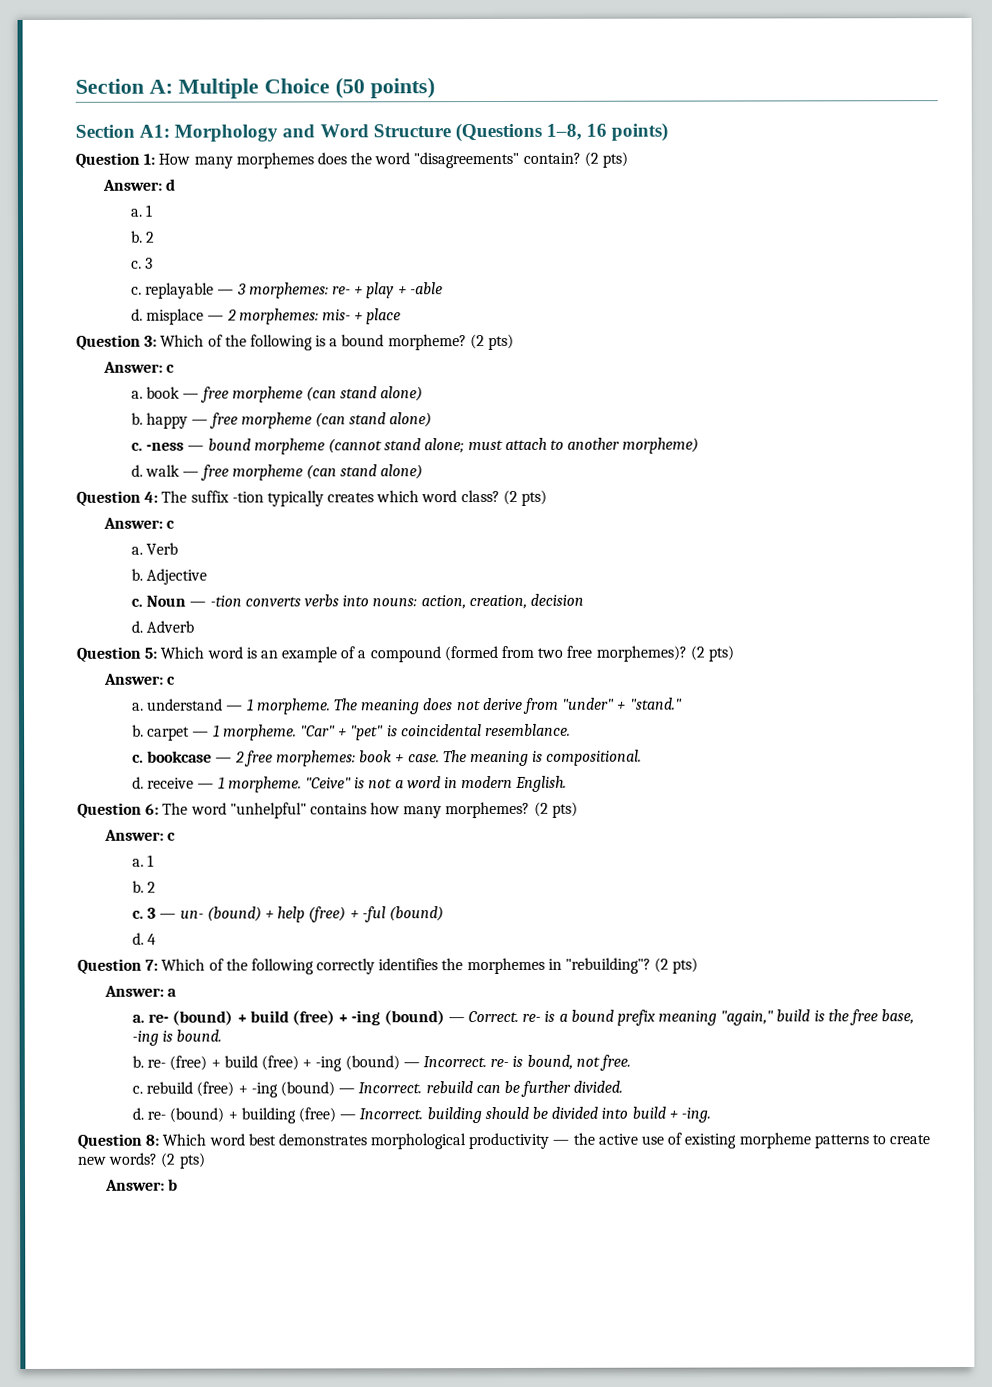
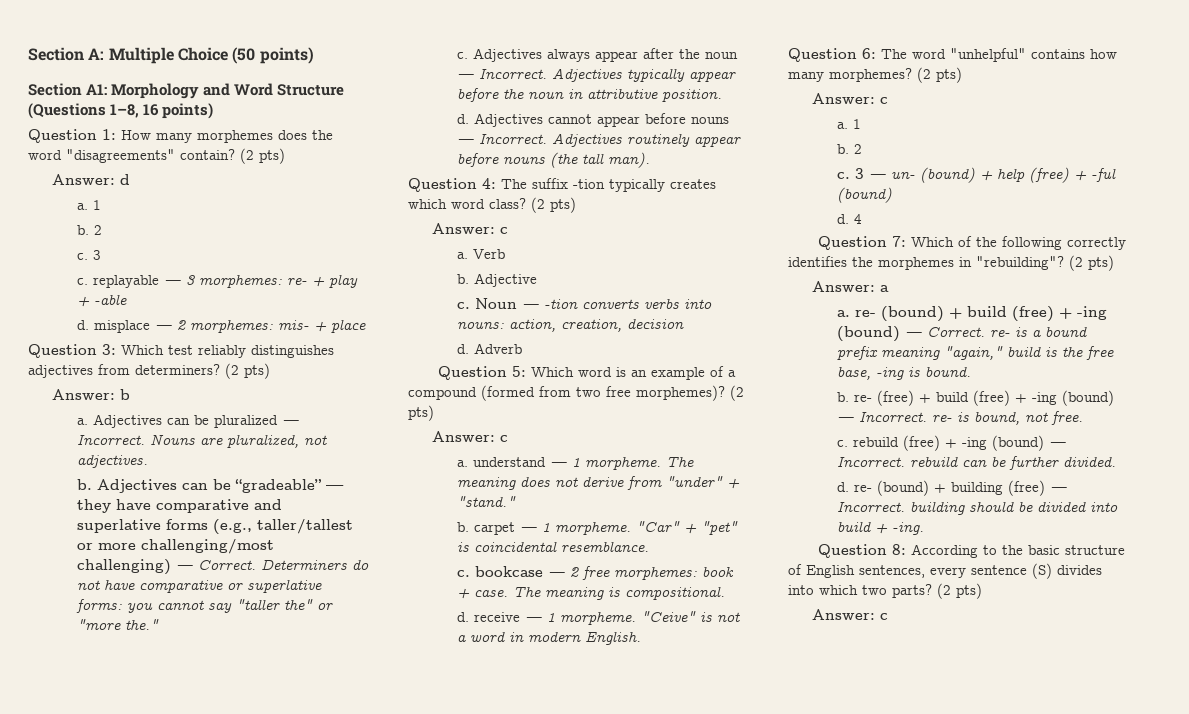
- Question 3: Which of the following is a bound morpheme? (2 pts)
- Answer: c
- a. book — free morpheme (can stand alone)
- b. happy — free morpheme (can stand alone)
- c. -ness — bound morpheme (cannot stand alone; must attach to another morpheme)
- d. walk — free morpheme (can stand alone)
+ Question 3: Which test reliably distinguishes adjectives from determiners? (2 pts)
+ Answer: b
+ a. Adjectives can be pluralized — Incorrect. Nouns are pluralized, not adjectives.
+ b. Adjectives can be “gradeable” — they have comparative and superlative forms (e.g., taller/tallest or more challenging/most challenging) — Correct. Determiners do not have comparative or superlative forms: you cannot say "taller the" or "more the."
+ c. Adjectives always appear after the noun — Incorrect. Adjectives typically appear before the noun in attributive position.
+ d. Adjectives cannot appear before nouns — Incorrect. Adjectives routinely appear before nouns (the tall man).
- Question 8: Which word best demonstrates morphological productivity — the active use of existing morpheme patterns to create new words? (2 pts)
- Answer: b
+ Question 8: According to the basic structure of English sentences, every sentence (S) divides into which two parts? (2 pts)
+ Answer: c

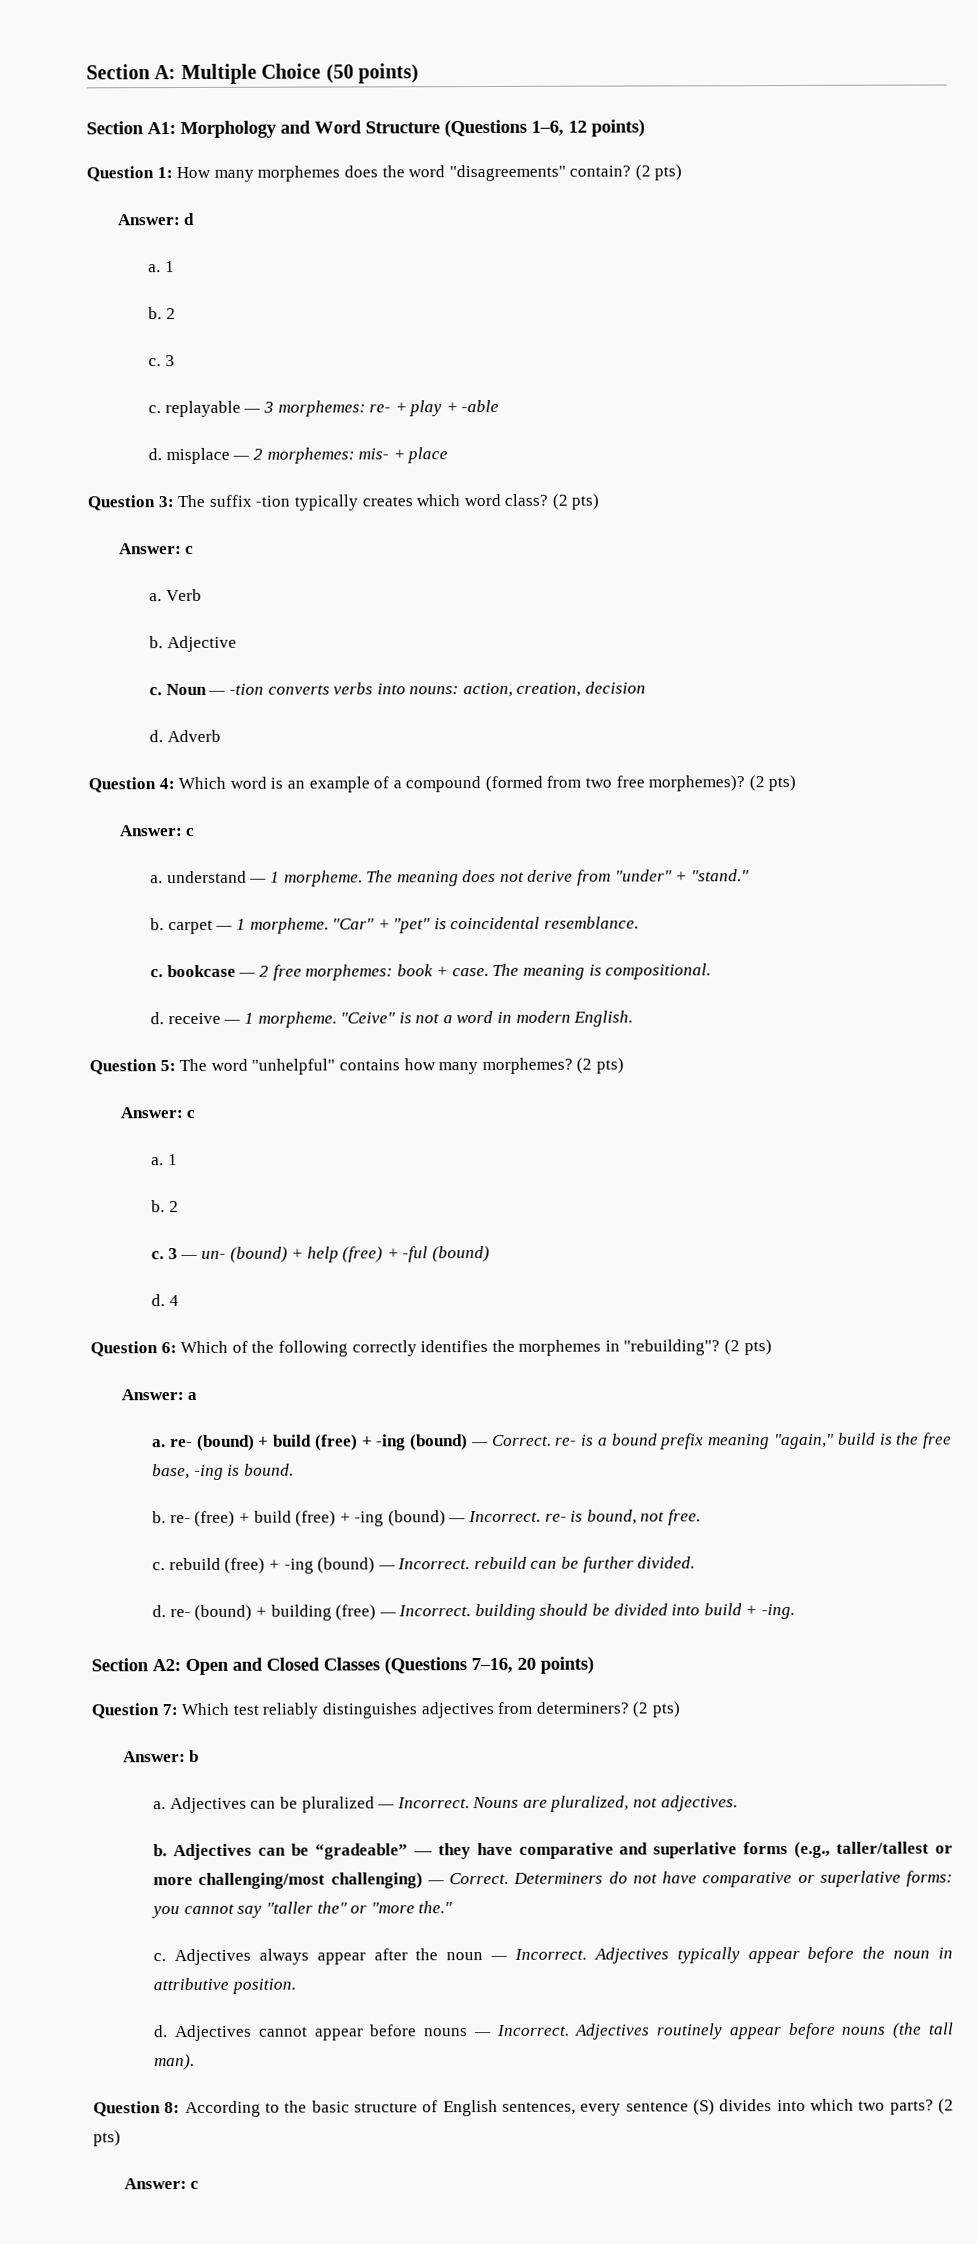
- Section A1: Morphology and Word Structure (Questions 1–8, 16 points)
+ Section A1: Morphology and Word Structure (Questions 1–6, 12 points)
- Question 3: Which test reliably distinguishes adjectives from determiners?
+ Question 3: The suffix -tion typically creates which word class? (2 pts)
+ Answer: c
+ a. Verb
+ b. Adjective
+ c. Noun — -tion converts verbs into nouns: action, creation, decision
+ d. Adverb
+ Question 4: Which word is an example of a compound (formed from two free morphemes)? (2 pts)
+ Answer: c
+ a. understand — 1 morpheme. The meaning does not derive from "under" + "stand."
+ b. carpet — 1 morpheme. "Car" + "pet" is coincidental resemblance.
+ c. bookcase — 2 free morphemes: book + case. The meaning is compositional.
+ d. receive — 1 morpheme. "Ceive" is not a word in modern English.
+ Question 5: The word "unhelpful" contains how many morphemes? (2 pts)
+ Answer: c
+ a. 1
+ b. 2
+ c. 3 — un- (bound) + help (free) + -ful (bound)
+ d. 4
+ Question 6: Which of the following correctly identifies the morphemes in "rebuilding"? (2 pts)
+ Answer: a
+ a. re- (bound) + build (free) + -ing (bound) — Correct. re- is a bound prefix meaning "again," build is the free base, -ing is bound.
+ b. re- (free) + build (free) + -ing (bound) — Incorrect. re- is bound, not free.
+ c. rebuild (free) + -ing (bound) — Incorrect. rebuild can be further divided.
+ d. re- (bound) + building (free) — Incorrect. building should be divided into build + -ing.
+ Section A2: Open and Closed Classes (Questions 7–16, 20 points)
+ Question 7: Which test reliably distinguishes adjectives from determiners?
- Question 4: The suffix -tion typically creates which word class? (2 pts)
- Answer: c
- a. Verb
- b. Adjective
- c. Noun — -tion converts verbs into nouns: action, creation, decision
- d. Adverb
- Question 5: Which word is an example of a compound (formed from two free morphemes)? (2 pts)
- Answer: c
- a. understand — 1 morpheme. The meaning does not derive from "under" + "stand."
- b. carpet — 1 morpheme. "Car" + "pet" is coincidental resemblance.
- c. bookcase — 2 free morphemes: book + case. The meaning is compositional.
- d. receive — 1 morpheme. "Ceive" is not a word in modern English.
- Question 6: The word "unhelpful" contains how many morphemes? (2 pts)
- Answer: c
- a. 1
- b. 2
- c. 3 — un- (bound) + help (free) + -ful (bound)
- d. 4
- Question 7: Which of the following correctly identifies the morphemes in "rebuilding"? (2 pts)
- Answer: a
- a. re- (bound) + build (free) + -ing (bound) — Correct. re- is a bound prefix meaning "again," build is the free base, -ing is bound.
- b. re- (free) + build (free) + -ing (bound) — Incorrect. re- is bound, not free.
- c. rebuild (free) + -ing (bound) — Incorrect. rebuild can be further divided.
- d. re- (bound) + building (free) — Incorrect. building should be divided into build + -ing.

